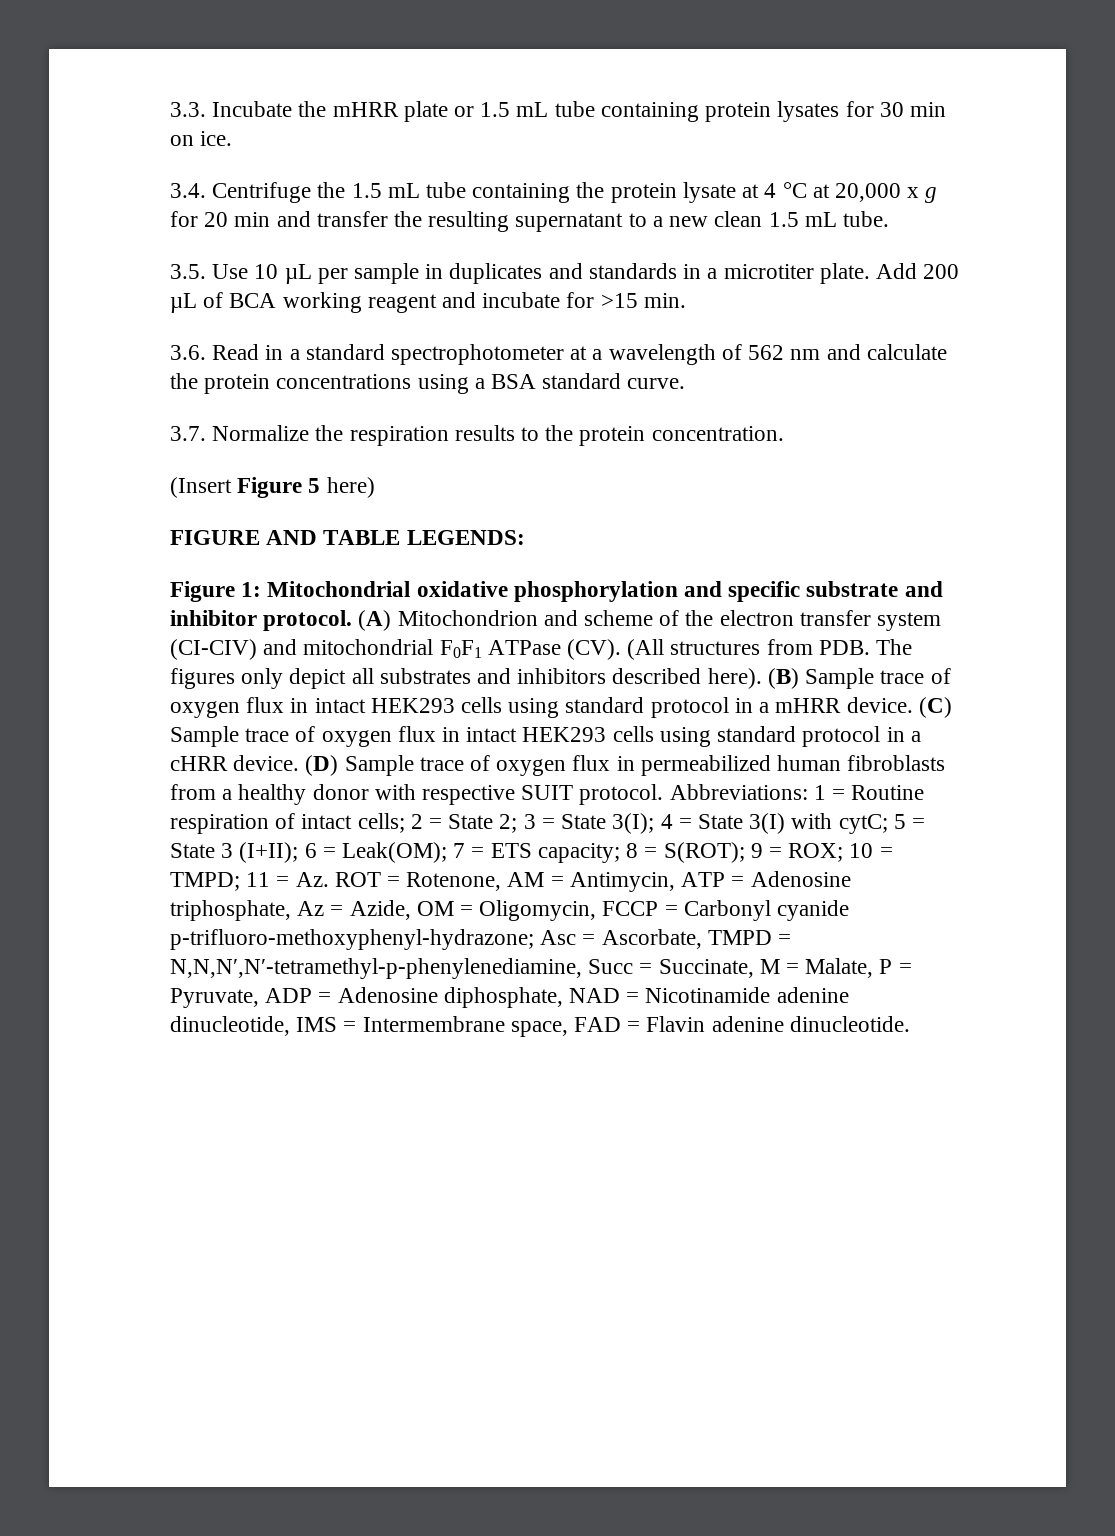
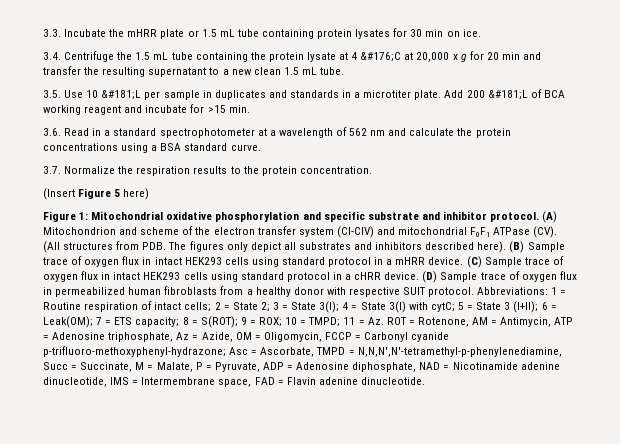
- 3.4. Centrifuge the 1.5 mL tube containing the protein lysate at 4 °C at 20,000 x g for 20 min and transfer the resulting supernatant to a new clean 1.5 mL tube.
+ 3.4. Centrifuge the 1.5 mL tube containing the protein lysate at 4 &#176;C at 20,000 x g for 20 min and transfer the resulting supernatant to a new clean 1.5 mL tube.
- 3.5. Use 10 µL per sample in duplicates and standards in a microtiter plate.
+ 3.5. Use 10 &#181;L per sample in duplicates and standards in a microtiter plate.
- Add 200 µL of BCA working reagent and incubate for >15 min.
+ Add 200 &#181;L of BCA working reagent and incubate for >15 min.
- FIGURE AND TABLE LEGENDS:

